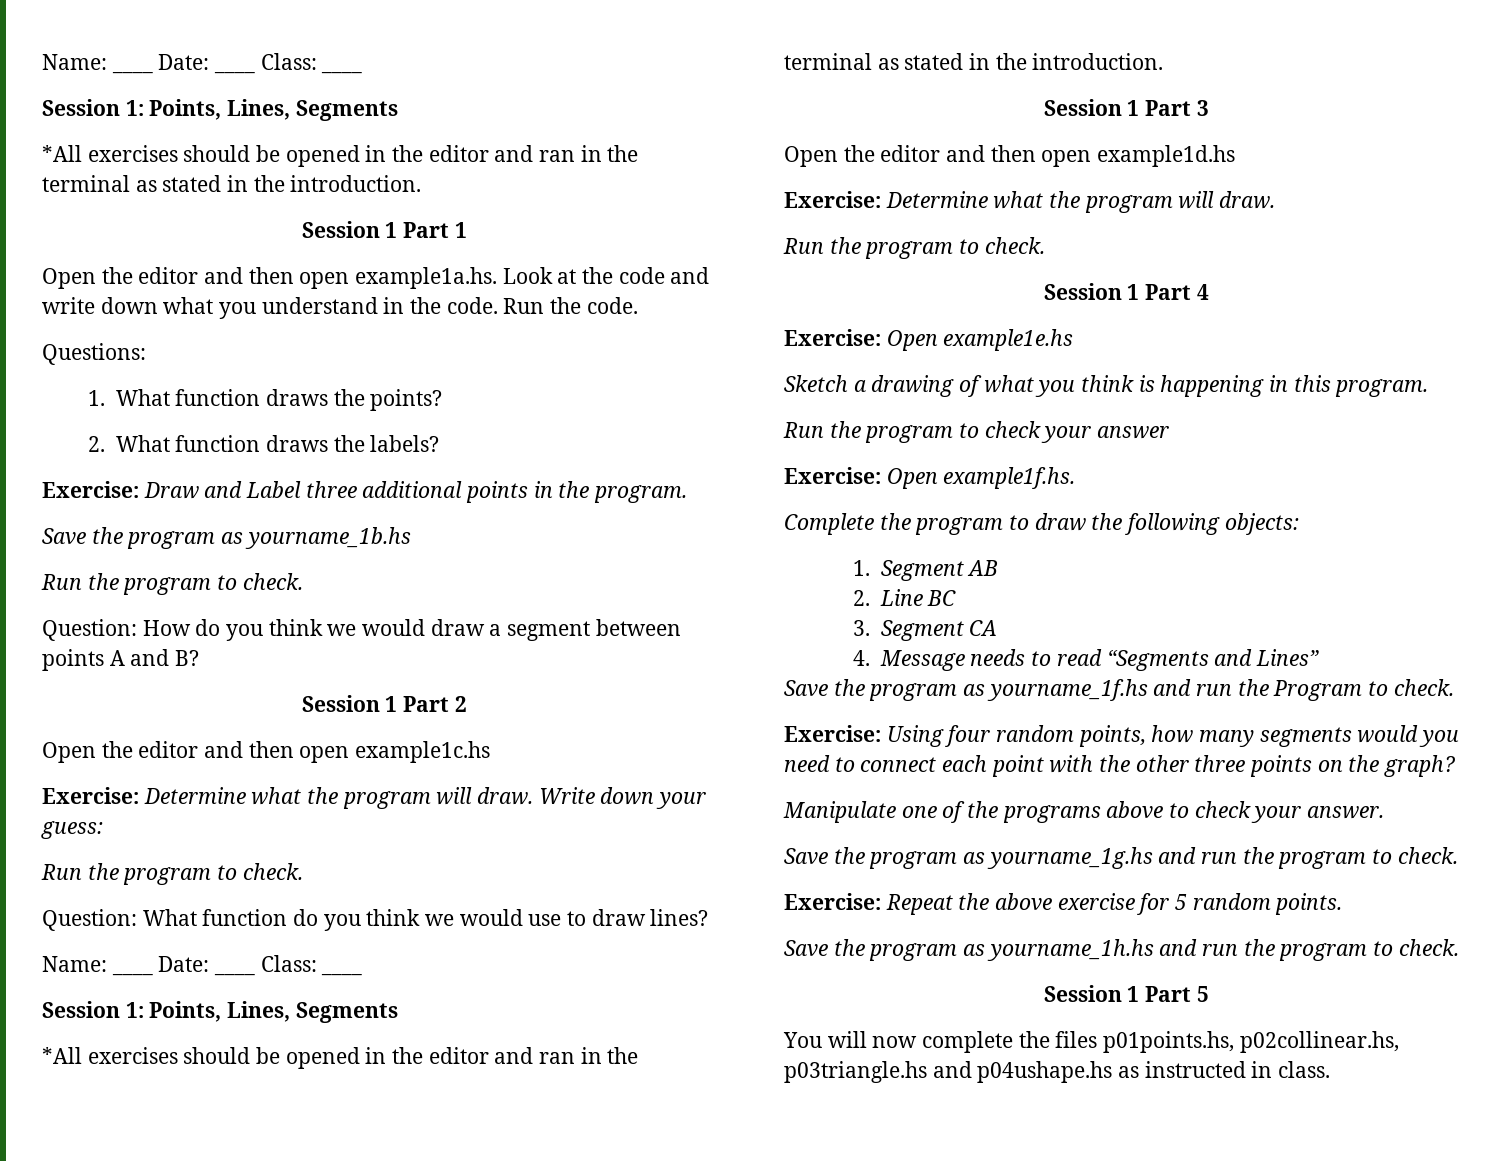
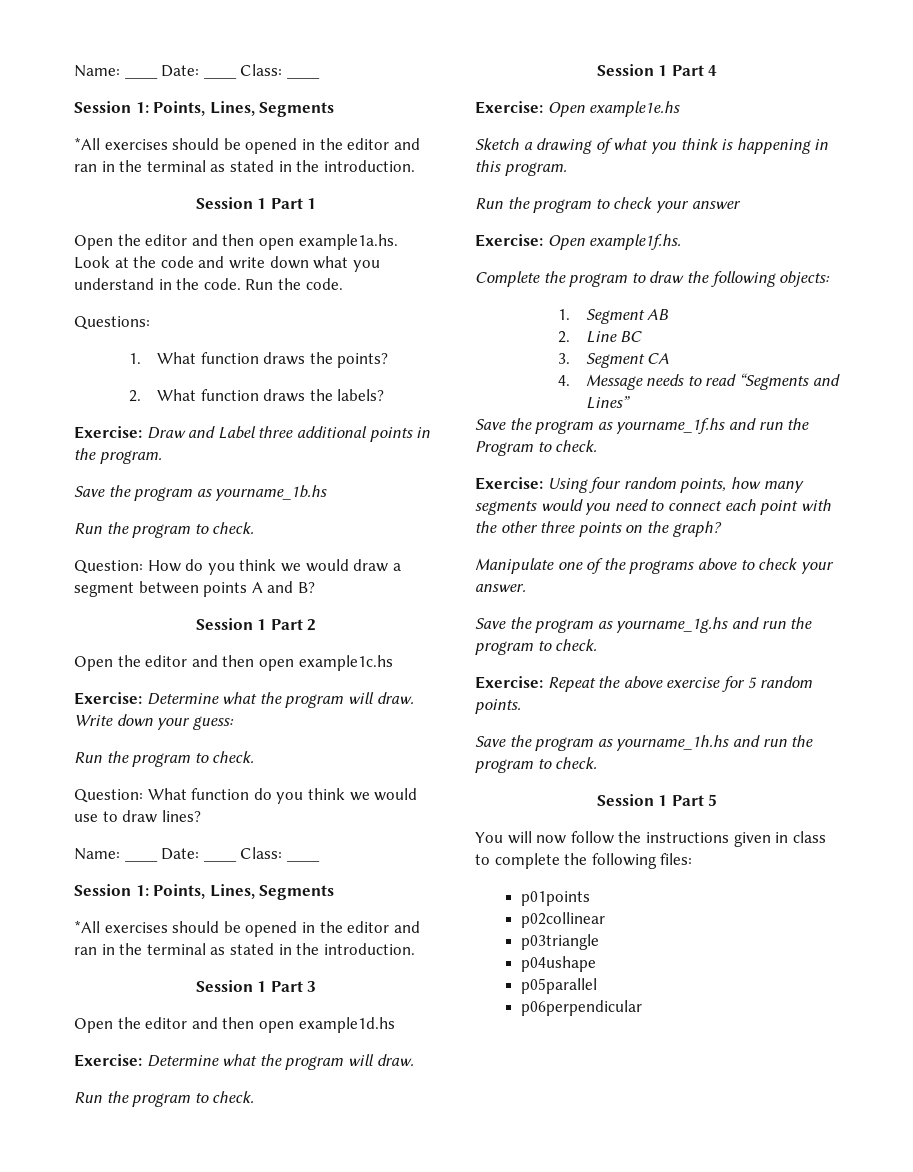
- You will now complete the files p01points.hs, p02collinear.hs, p03triangle.hs and p04ushape.hs as instructed in class.
+ You will now follow the instructions given in class to complete the following files:
+ p01points
+ p02collinear
+ p03triangle
+ p04ushape
+ p05parallel
+ p06perpendicular

